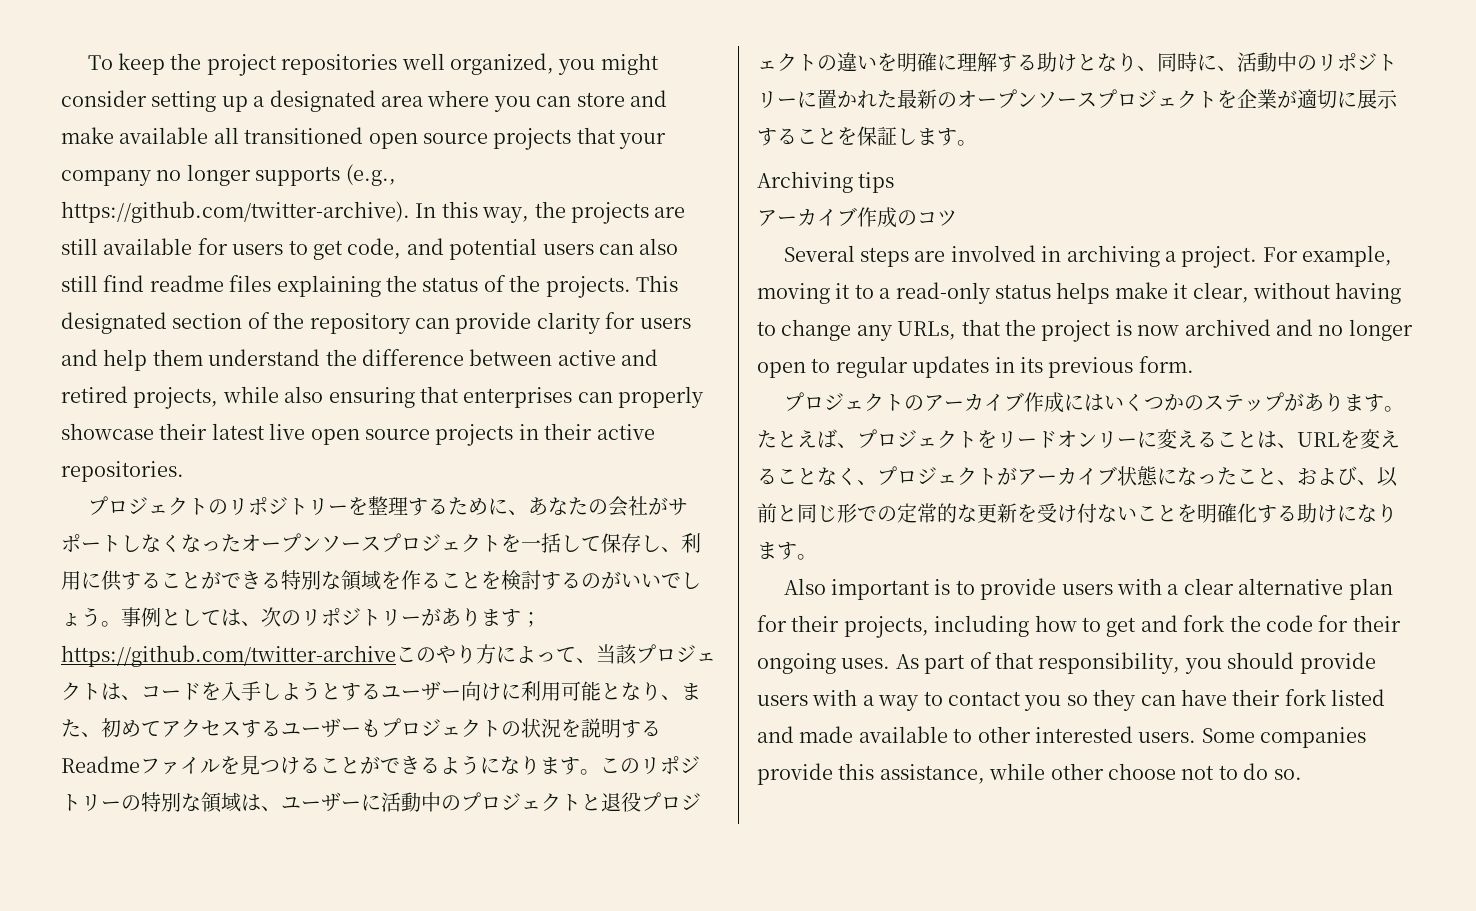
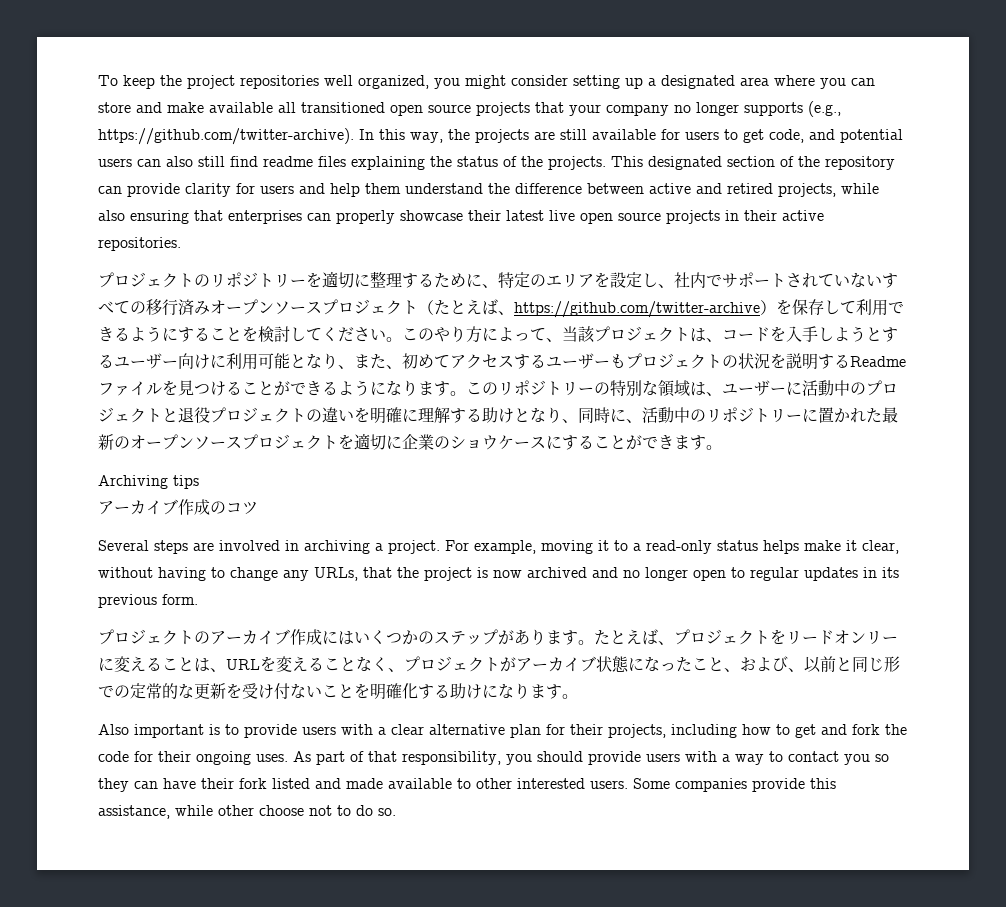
- プロジェクトのリポジトリーを整理するために、あなたの会社がサポートしなくなったオープンソースプロジェクトを一括して保存し、利用に供することができる特別な領域を作ることを検討するのがいいでしょう。事例としては、次のリポジトリーがあります；https://github.com/twitter-archiveこのやり方によって、当該プロジェクトは、コードを入手しようとするユーザー向けに利用可能となり、また、初めてアクセスするユーザーもプロジェクトの状況を説明するReadmeファイルを見つけることができるようになります。
+ プロジェクトのリポジトリーを適切に整理するために、特定のエリアを設定し、社内でサポートされていないすべての移行済みオープンソースプロジェクト（たとえば、https://github.com/twitter-archive）を保存して利用できるようにすることを検討してください。このやり方によって、当該プロジェクトは、コードを入手しようとするユーザー向けに利用可能となり、また、初めてアクセスするユーザーもプロジェクトの状況を説明するReadmeファイルを見つけることができるようになります。
- このリポジトリーの特別な領域は、ユーザーに活動中のプロジェクトと退役プロジェクトの違いを明確に理解する助けとなり、同時に、活動中のリポジトリーに置かれた最新のオープンソースプロジェクトを企業が適切に展示することを保証します。
+ このリポジトリーの特別な領域は、ユーザーに活動中のプロジェクトと退役プロジェクトの違いを明確に理解する助けとなり、同時に、活動中のリポジトリーに置かれた最新のオープンソースプロジェクトを適切に企業のショウケースにすることができます。

